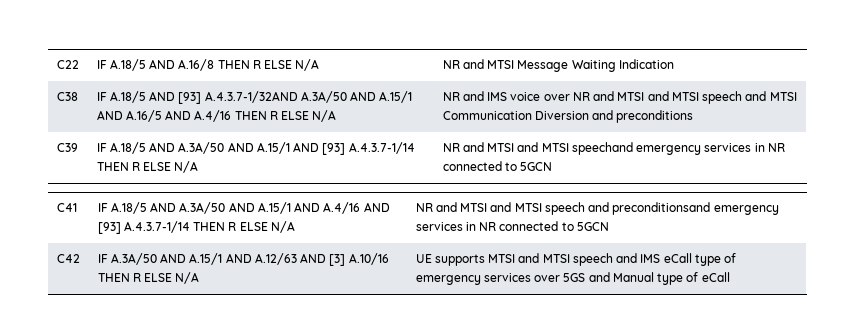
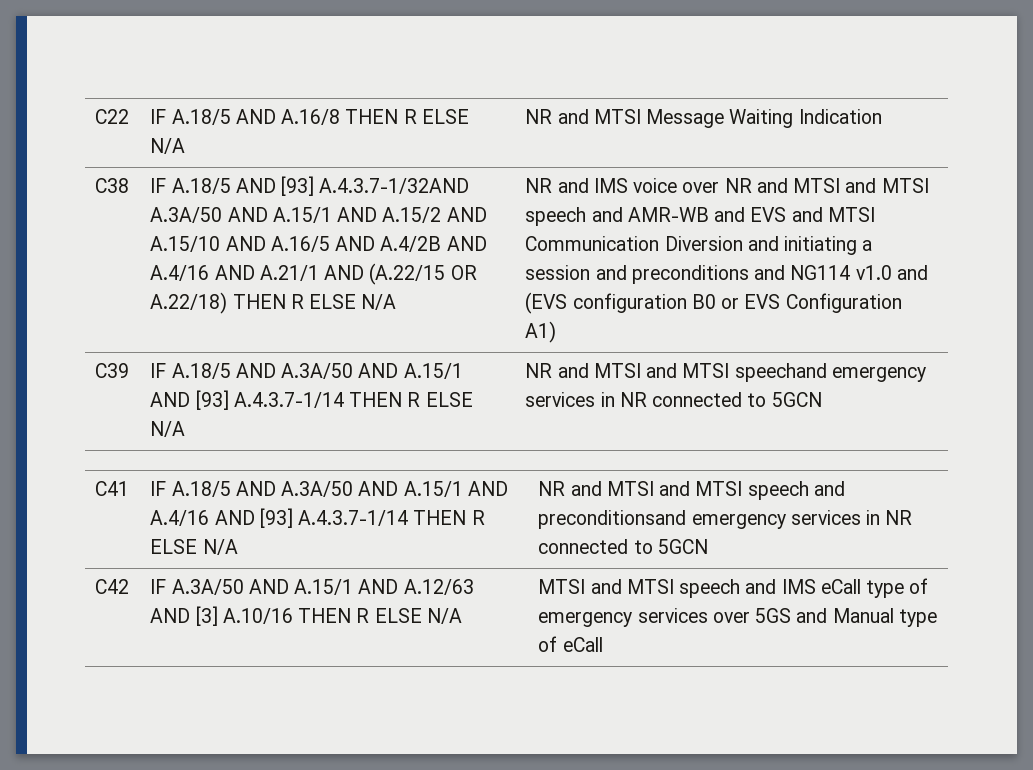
- IF A.18/5 AND [93] A.4.3.7-1/32AND A.3A/50 AND A.15/1 AND A.16/5 AND A.4/16 THEN R ELSE N/A
+ IF A.18/5 AND [93] A.4.3.7-1/32AND A.3A/50 AND A.15/1 AND A.15/2 AND A.15/10 AND A.16/5 AND A.4/2B AND A.4/16 AND A.21/1 AND (A.22/15 OR A.22/18) THEN R ELSE N/A
- NR and IMS voice over NR and MTSI and MTSI speech and MTSI Communication Diversion and preconditions
+ NR and IMS voice over NR and MTSI and MTSI speech and AMR-WB and EVS and MTSI Communication Diversion and initiating a session and preconditions and NG114 v1.0 and (EVS configuration B0 or EVS Configuration A1)
- C42 | IF A.3A/50 AND A.15/1 AND A.12/63 AND [3] A.10/16 THEN R ELSE N/A | UE supports MTSI and MTSI speech and IMS eCall type of emergency services over 5GS and Manual type of eCall
+ C42 | IF A.3A/50 AND A.15/1 AND A.12/63 AND [3] A.10/16 THEN R ELSE N/A | MTSI and MTSI speech and IMS eCall type of emergency services over 5GS and Manual type of eCall

